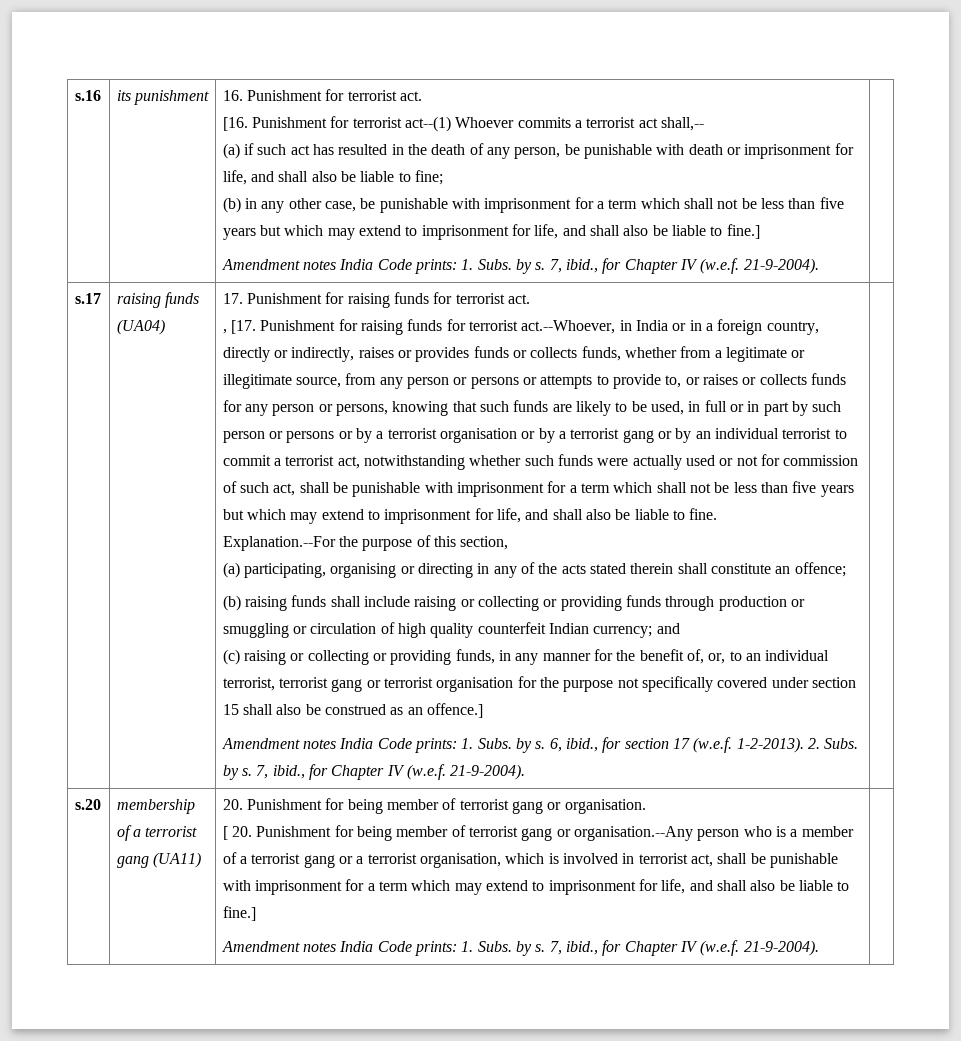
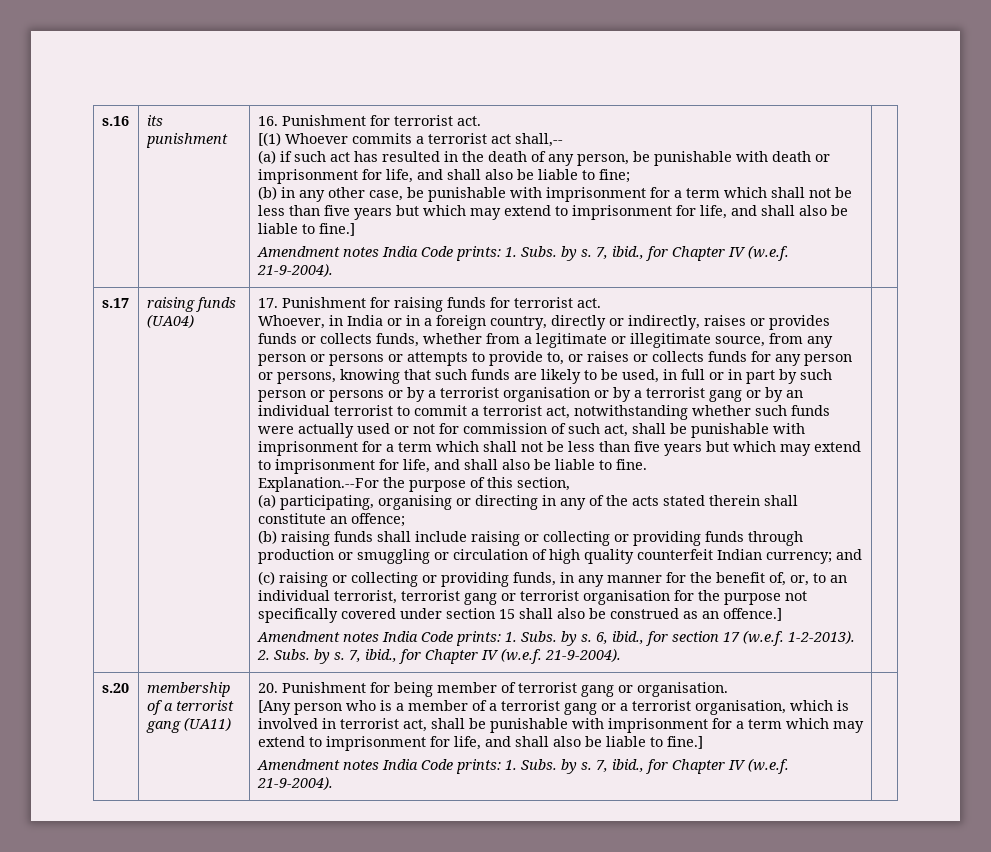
- [16. Punishment for terrorist act--(1) Whoever commits a terrorist act shall,--
+ [(1) Whoever commits a terrorist act shall,--
- , [17. Punishment for raising funds for terrorist act.--Whoever, in India or in a foreign country, directly or indirectly, raises or provides funds or collects funds, whether from a legitimate or illegitimate source, from any person or persons or attempts to provide to, or raises or collects funds for any person or persons, knowing that such funds are likely to be used, in full or in part by such person or persons or by a terrorist organisation or by a terrorist gang or by an individual terrorist to commit a terrorist act, notwithstanding whether such funds were actually used or not for commission of such act, shall be punishable with imprisonment for a term which shall not be less than five years but which may extend to imprisonment for life, and shall also be liable to fine.
+ Whoever, in India or in a foreign country, directly or indirectly, raises or provides funds or collects funds, whether from a legitimate or illegitimate source, from any person or persons or attempts to provide to, or raises or collects funds for any person or persons, knowing that such funds are likely to be used, in full or in part by such person or persons or by a terrorist organisation or by a terrorist gang or by an individual terrorist to commit a terrorist act, notwithstanding whether such funds were actually used or not for commission of such act, shall be punishable with imprisonment for a term which shall not be less than five years but which may extend to imprisonment for life, and shall also be liable to fine.
- [ 20. Punishment for being member of terrorist gang or organisation.--Any person who is a member of a terrorist gang or a terrorist organisation, which is involved in terrorist act, shall be punishable with imprisonment for a term which may extend to imprisonment for life, and shall also be liable to fine.]
+ [Any person who is a member of a terrorist gang or a terrorist organisation, which is involved in terrorist act, shall be punishable with imprisonment for a term which may extend to imprisonment for life, and shall also be liable to fine.]

